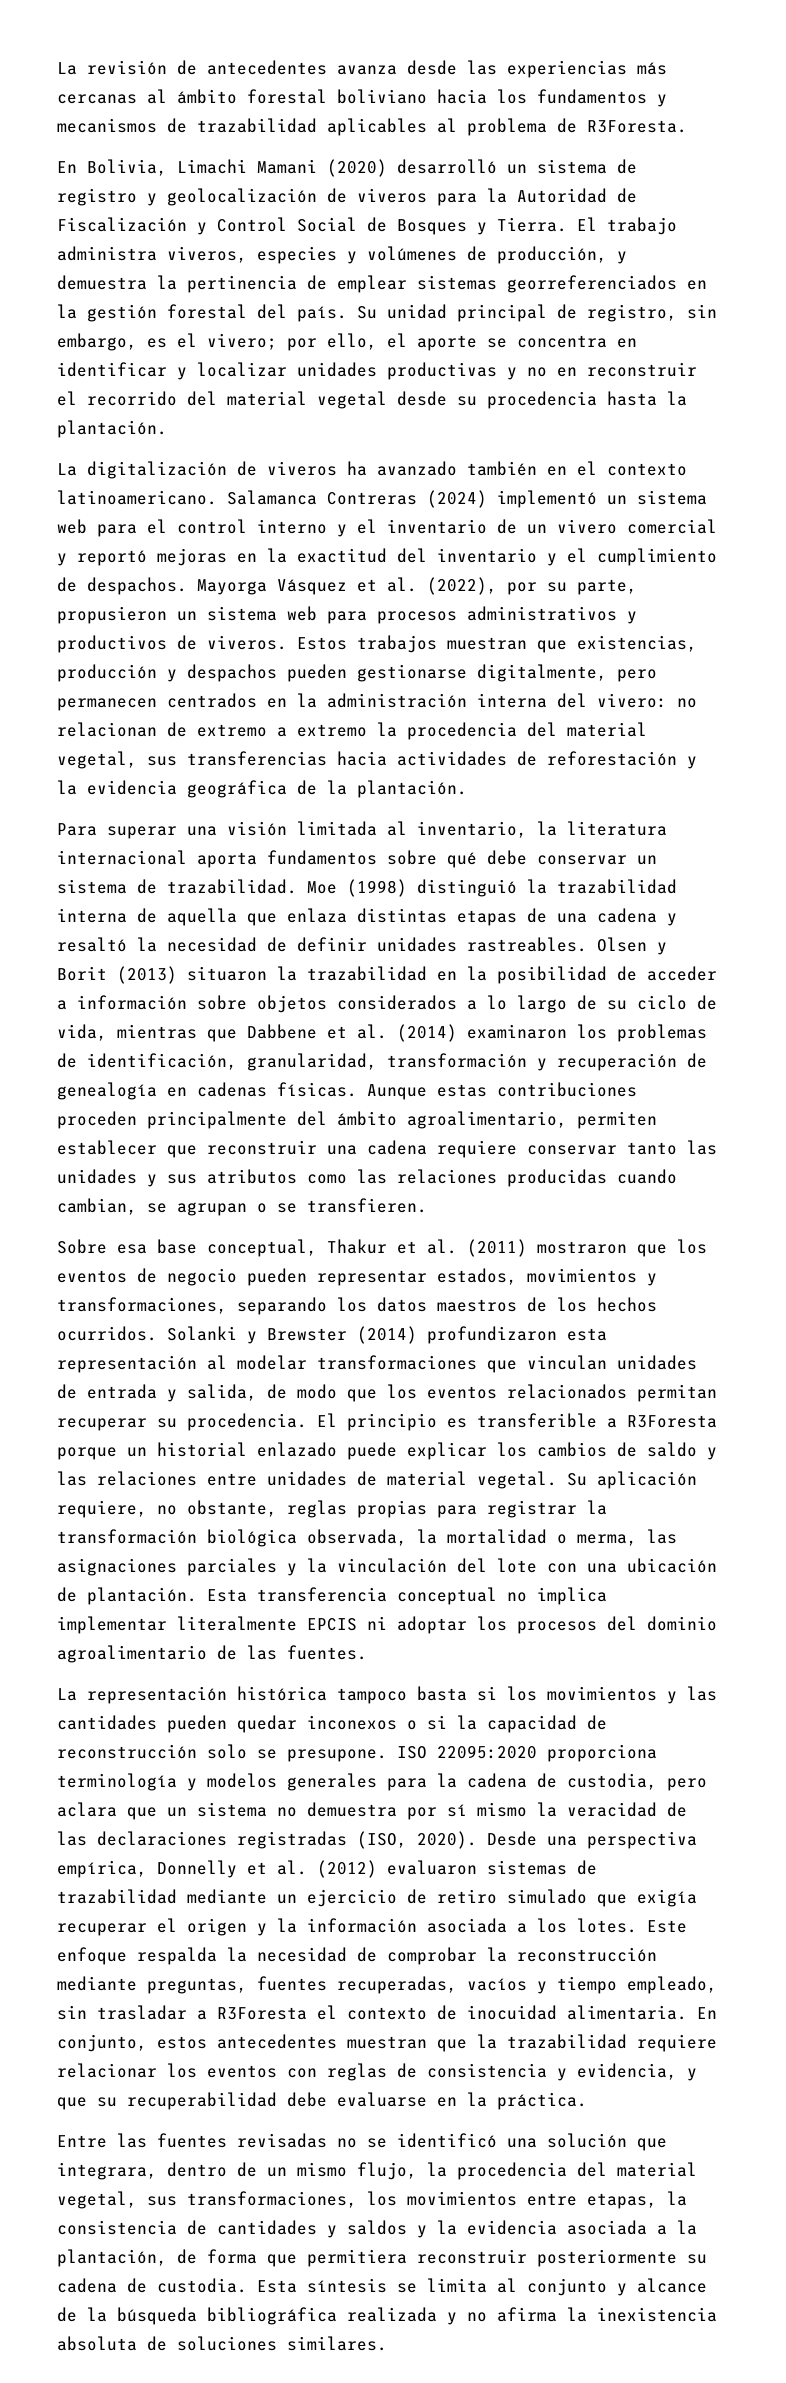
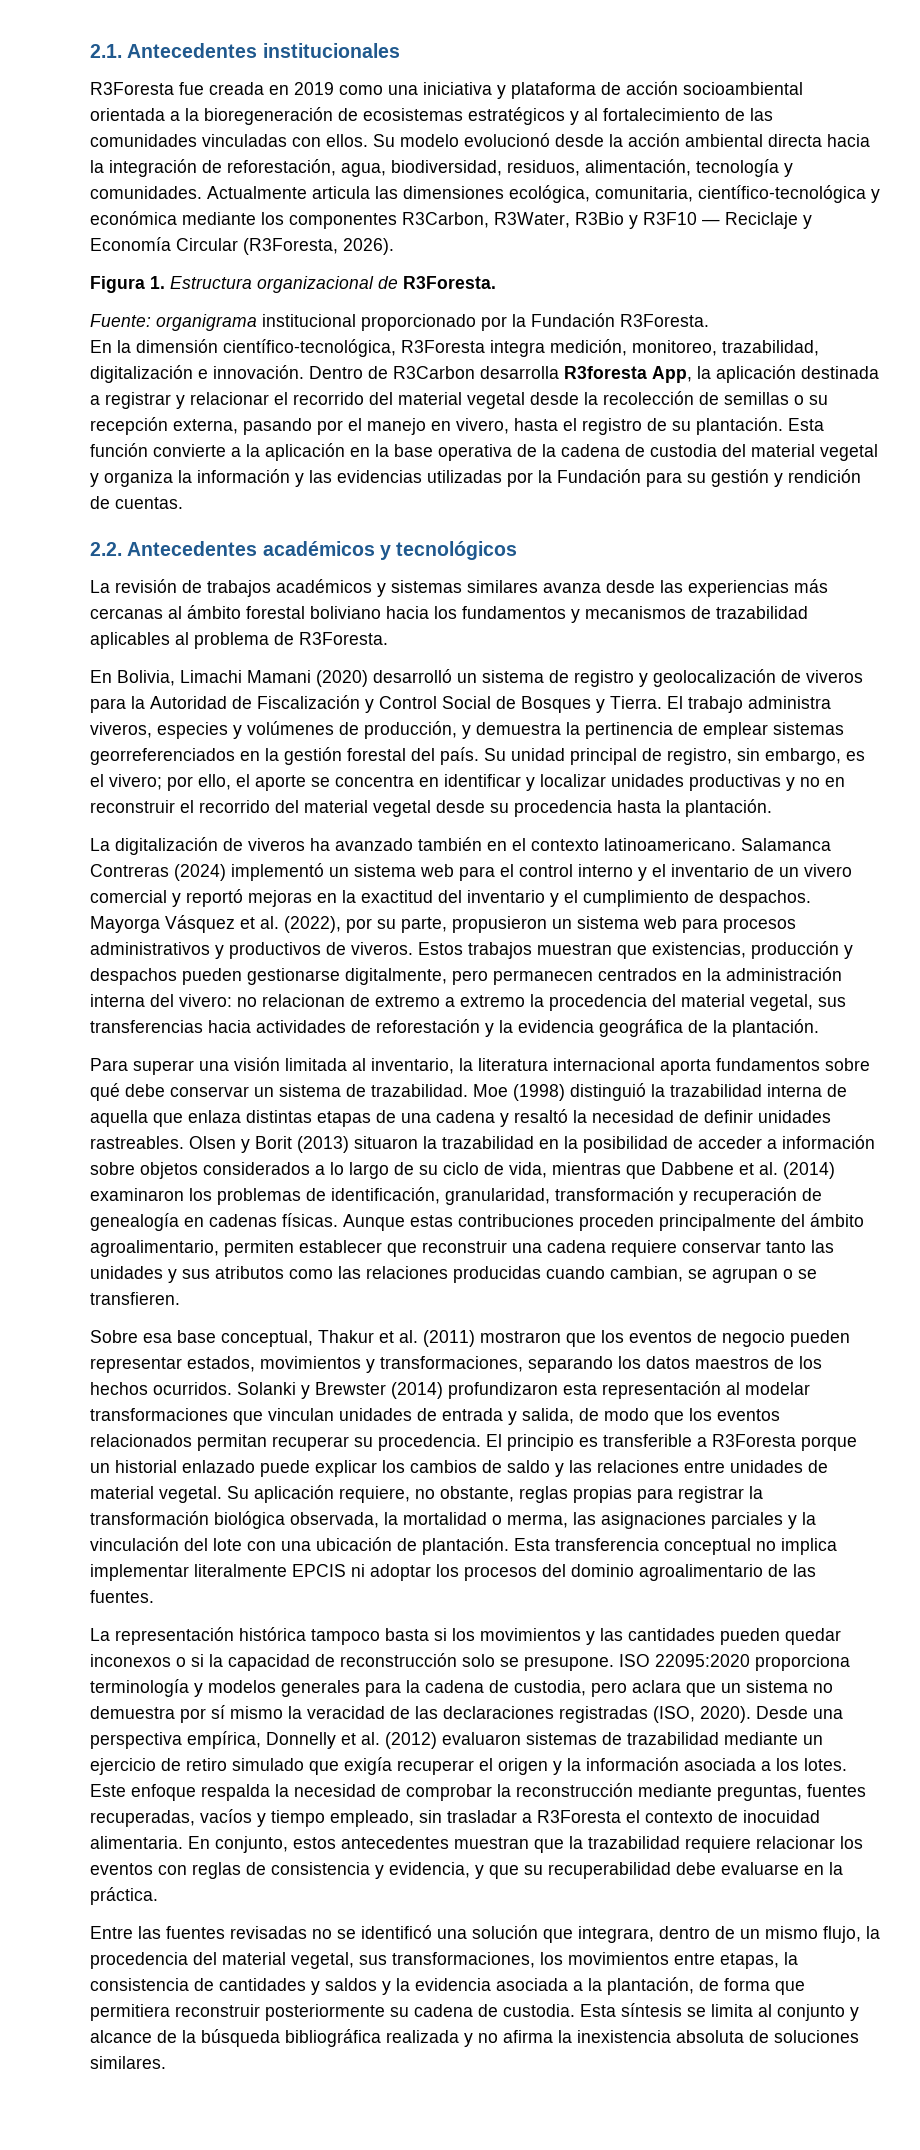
- La revisión de antecedentes avanza desde las experiencias más cercanas al ámbito forestal boliviano hacia los fundamentos y mecanismos de trazabilidad aplicables al problema de R3Foresta.
+ 2.1. Antecedentes institucionales
+ R3Foresta fue creada en 2019 como una iniciativa y plataforma de acción socioambiental orientada a la bioregeneración de ecosistemas estratégicos y al fortalecimiento de las comunidades vinculadas con ellos. Su modelo evolucionó desde la acción ambiental directa hacia la integración de reforestación, agua, biodiversidad, residuos, alimentación, tecnología y comunidades. Actualmente articula las dimensiones ecológica, comunitaria, científico-tecnológica y económica mediante los componentes R3Carbon, R3Water, R3Bio y R3F10 — Reciclaje y Economía Circular (R3Foresta, 2026).
+ Figura 1. Estructura organizacional de R3Foresta.
+ Fuente: organigrama institucional proporcionado por la Fundación R3Foresta.
+ En la dimensión científico-tecnológica, R3Foresta integra medición, monitoreo, trazabilidad, digitalización e innovación. Dentro de R3Carbon desarrolla R3foresta App, la aplicación destinada a registrar y relacionar el recorrido del material vegetal desde la recolección de semillas o su recepción externa, pasando por el manejo en vivero, hasta el registro de su plantación. Esta función convierte a la aplicación en la base operativa de la cadena de custodia del material vegetal y organiza la información y las evidencias utilizadas por la Fundación para su gestión y rendición de cuentas.
+ 2.2. Antecedentes académicos y tecnológicos
+ La revisión de trabajos académicos y sistemas similares avanza desde las experiencias más cercanas al ámbito forestal boliviano hacia los fundamentos y mecanismos de trazabilidad aplicables al problema de R3Foresta.

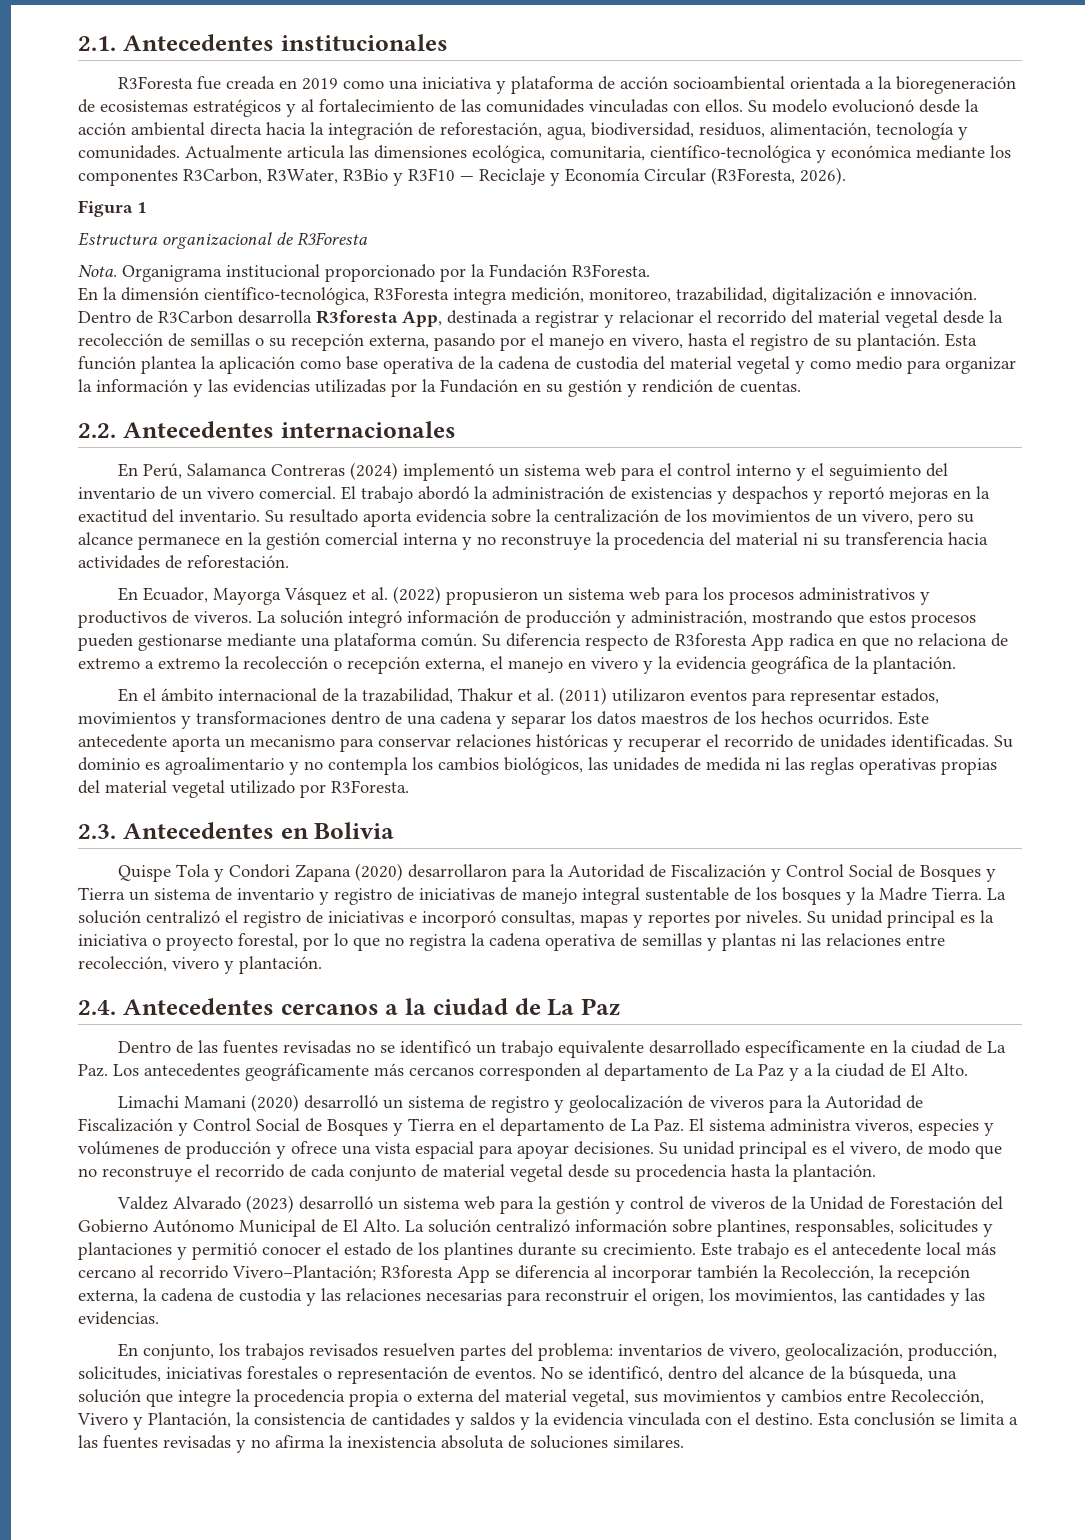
- Figura 1. Estructura organizacional de R3Foresta.
- Fuente: organigrama institucional proporcionado por la Fundación R3Foresta.
+ Figura 1
+ Estructura organizacional de R3Foresta
+ Nota. Organigrama institucional proporcionado por la Fundación R3Foresta.
- Dentro de R3Carbon desarrolla R3foresta App, la aplicación destinada a registrar y relacionar el recorrido del material vegetal desde la recolección de semillas o su recepción externa, pasando por el manejo en vivero, hasta el registro de su plantación.
+ Dentro de R3Carbon desarrolla R3foresta App, destinada a registrar y relacionar el recorrido del material vegetal desde la recolección de semillas o su recepción externa, pasando por el manejo en vivero, hasta el registro de su plantación.
- Esta función convierte a la aplicación en la base operativa de la cadena de custodia del material vegetal y organiza la información y las evidencias utilizadas por la Fundación para su gestión y rendición de cuentas.
+ Esta función plantea la aplicación como base operativa de la cadena de custodia del material vegetal y como medio para organizar la información y las evidencias utilizadas por la Fundación en su gestión y rendición de cuentas.
- 2.2. Antecedentes académicos y tecnológicos
- La revisión de trabajos académicos y sistemas similares avanza desde las experiencias más cercanas al ámbito forestal boliviano hacia los fundamentos y mecanismos de trazabilidad aplicables al problema de R3Foresta.
- En Bolivia, Limachi Mamani (2020) desarrolló un sistema de registro y geolocalización de viveros para la Autoridad de Fiscalización y Control Social de Bosques y Tierra. El trabajo administra viveros, especies y volúmenes de producción, y demuestra la pertinencia de emplear sistemas georreferenciados en la gestión forestal del país. Su unidad principal de registro, sin embargo, es el vivero; por ello, el aporte se concentra en identificar y localizar unidades productivas y no en reconstruir el recorrido del material vegetal desde su procedencia hasta la plantación.
+ 2.2. Antecedentes internacionales
+ En Perú, Salamanca Contreras (2024) implementó un sistema web para el control interno y el seguimiento del inventario de un vivero comercial. El trabajo abordó la administración de existencias y despachos y reportó mejoras en la exactitud del inventario. Su resultado aporta evidencia sobre la centralización de los movimientos de un vivero, pero su alcance permanece en la gestión comercial interna y no reconstruye la procedencia del material ni su transferencia hacia actividades de reforestación.
+ En Ecuador, Mayorga Vásquez et al. (2022) propusieron un sistema web para los procesos administrativos y productivos de viveros. La solución integró información de producción y administración, mostrando que estos procesos pueden gestionarse mediante una plataforma común. Su diferencia respecto de R3foresta App radica en que no relaciona de extremo a extremo la recolección o recepción externa, el manejo en vivero y la evidencia geográfica de la plantación.
+ En el ámbito internacional de la trazabilidad, Thakur et al. (2011) utilizaron eventos para representar estados, movimientos y transformaciones dentro de una cadena y separar los datos maestros de los hechos ocurridos. Este antecedente aporta un mecanismo para conservar relaciones históricas y recuperar el recorrido de unidades identificadas. Su dominio es agroalimentario y no contempla los cambios biológicos, las unidades de medida ni las reglas operativas propias del material vegetal utilizado por R3Foresta.
+ 2.3. Antecedentes en Bolivia
+ Quispe Tola y Condori Zapana (2020) desarrollaron para la Autoridad de Fiscalización y Control Social de Bosques y Tierra un sistema de inventario y registro de iniciativas de manejo integral sustentable de los bosques y la Madre Tierra. La solución centralizó el registro de iniciativas e incorporó consultas, mapas y reportes por niveles. Su unidad principal es la iniciativa o proyecto forestal, por lo que no registra la cadena operativa de semillas y plantas ni las relaciones entre recolección, vivero y plantación.
+ 2.4. Antecedentes cercanos a la ciudad de La Paz
+ Dentro de las fuentes revisadas no se identificó un trabajo equivalente desarrollado específicamente en la ciudad de La Paz. Los antecedentes geográficamente más cercanos corresponden al departamento de La Paz y a la ciudad de El Alto.
+ Limachi Mamani (2020) desarrolló un sistema de registro y geolocalización de viveros para la Autoridad de Fiscalización y Control Social de Bosques y Tierra en el departamento de La Paz. El sistema administra viveros, especies y volúmenes de producción y ofrece una vista espacial para apoyar decisiones. Su unidad principal es el vivero, de modo que no reconstruye el recorrido de cada conjunto de material vegetal desde su procedencia hasta la plantación.
- La digitalización de viveros ha avanzado también en el contexto latinoamericano. Salamanca Contreras (2024) implementó un sistema web para el control interno y el inventario de un vivero comercial y reportó mejoras en la exactitud del inventario y el cumplimiento de despachos. Mayorga Vásquez et al. (2022), por su parte, propusieron un sistema web para procesos administrativos y productivos de viveros. Estos trabajos muestran que existencias, producción y despachos pueden gestionarse digitalmente, pero permanecen centrados en la administración interna del vivero: no relacionan de extremo a extremo la procedencia del material vegetal, sus transferencias hacia actividades de reforestación y la evidencia geográfica de la plantación.
- Para superar una visión limitada al inventario, la literatura internacional aporta fundamentos sobre qué debe conservar un sistema de trazabilidad. Moe (1998) distinguió la trazabilidad interna de aquella que enlaza distintas etapas de una cadena y resaltó la necesidad de definir unidades rastreables. Olsen y Borit (2013) situaron la trazabilidad en la posibilidad de acceder a información sobre objetos considerados a lo largo de su ciclo de vida, mientras que Dabbene et al. (2014) examinaron los problemas de identificación, granularidad, transformación y recuperación de genealogía en cadenas físicas. Aunque estas contribuciones proceden principalmente del ámbito agroalimentario, permiten establecer que reconstruir una cadena requiere conservar tanto las unidades y sus atributos como las relaciones producidas cuando cambian, se agrupan o se transfieren.
- Sobre esa base conceptual, Thakur et al. (2011) mostraron que los eventos de negocio pueden representar estados, movimientos y transformaciones, separando los datos maestros de los hechos ocurridos. Solanki y Brewster (2014) profundizaron esta representación al modelar transformaciones que vinculan unidades de entrada y salida, de modo que los eventos relacionados permitan recuperar su procedencia. El principio es transferible a R3Foresta porque un historial enlazado puede explicar los cambios de saldo y las relaciones entre unidades de material vegetal. Su aplicación requiere, no obstante, reglas propias para registrar la transformación biológica observada, la mortalidad o merma, las asignaciones parciales y la vinculación del lote con una ubicación de plantación. Esta transferencia conceptual no implica implementar literalmente EPCIS ni adoptar los procesos del dominio agroalimentario de las fuentes.
- La representación histórica tampoco basta si los movimientos y las cantidades pueden quedar inconexos o si la capacidad de reconstrucción solo se presupone. ISO 22095:2020 proporciona terminología y modelos generales para la cadena de custodia, pero aclara que un sistema no demuestra por sí mismo la veracidad de las declaraciones registradas (ISO, 2020). Desde una perspectiva empírica, Donnelly et al. (2012) evaluaron sistemas de trazabilidad mediante un ejercicio de retiro simulado que exigía recuperar el origen y la información asociada a los lotes. Este enfoque respalda la necesidad de comprobar la reconstrucción mediante preguntas, fuentes recuperadas, vacíos y tiempo empleado, sin trasladar a R3Foresta el contexto de inocuidad alimentaria. En conjunto, estos antecedentes muestran que la trazabilidad requiere relacionar los eventos con reglas de consistencia y evidencia, y que su recuperabilidad debe evaluarse en la práctica.
- Entre las fuentes revisadas no se identificó una solución que integrara, dentro de un mismo flujo, la procedencia del material vegetal, sus transformaciones, los movimientos entre etapas, la consistencia de cantidades y saldos y la evidencia asociada a la plantación, de forma que permitiera reconstruir posteriormente su cadena de custodia. Esta síntesis se limita al conjunto y alcance de la búsqueda bibliográfica realizada y no afirma la inexistencia absoluta de soluciones similares.
+ Valdez Alvarado (2023) desarrolló un sistema web para la gestión y control de viveros de la Unidad de Forestación del Gobierno Autónomo Municipal de El Alto. La solución centralizó información sobre plantines, responsables, solicitudes y plantaciones y permitió conocer el estado de los plantines durante su crecimiento. Este trabajo es el antecedente local más cercano al recorrido Vivero–Plantación; R3foresta App se diferencia al incorporar también la Recolección, la recepción externa, la cadena de custodia y las relaciones necesarias para reconstruir el origen, los movimientos, las cantidades y las evidencias.
+ En conjunto, los trabajos revisados resuelven partes del problema: inventarios de vivero, geolocalización, producción, solicitudes, iniciativas forestales o representación de eventos. No se identificó, dentro del alcance de la búsqueda, una solución que integre la procedencia propia o externa del material vegetal, sus movimientos y cambios entre Recolección, Vivero y Plantación, la consistencia de cantidades y saldos y la evidencia vinculada con el destino. Esta conclusión se limita a las fuentes revisadas y no afirma la inexistencia absoluta de soluciones similares.

